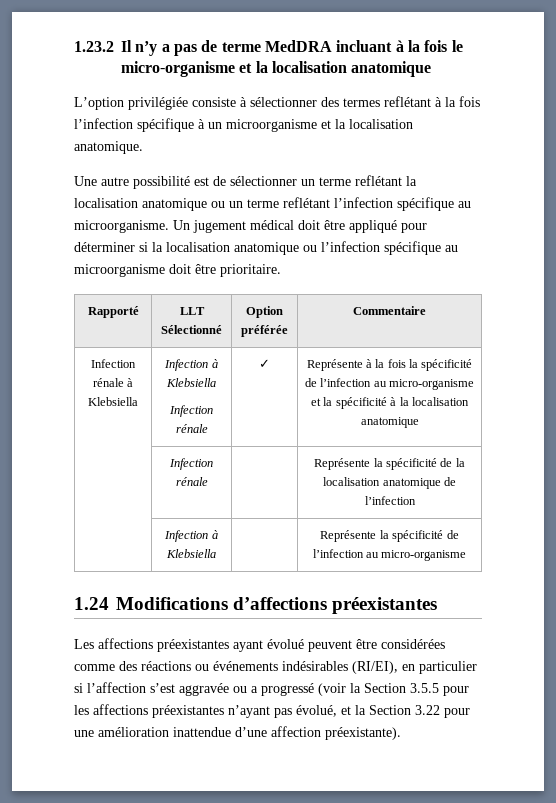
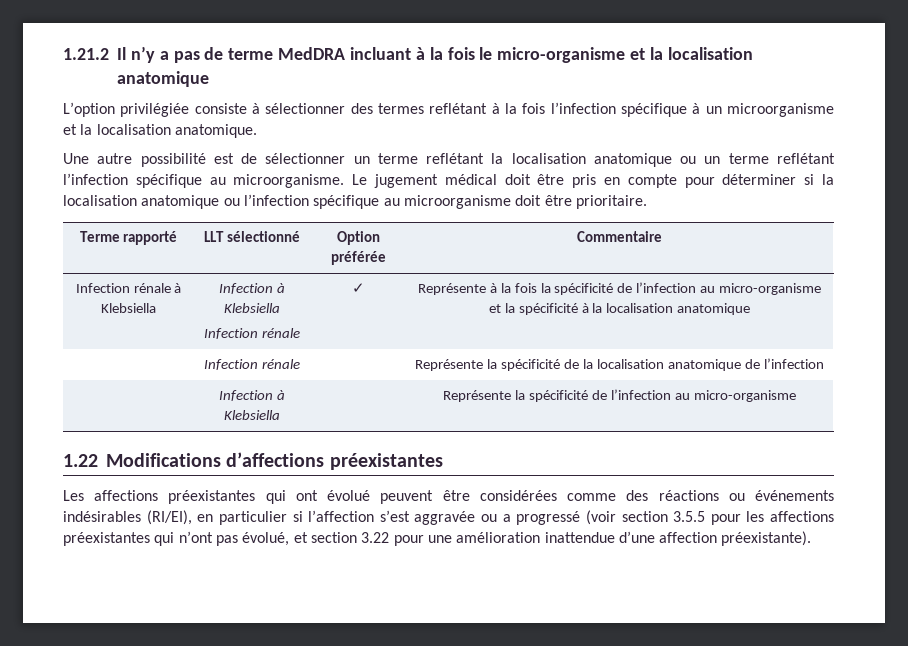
- 1.23.2 Il n’y a pas de terme MedDRA incluant à la fois le micro-organisme et la localisation anatomique
+ 1.21.2 Il n’y a pas de terme MedDRA incluant à la fois le micro-organisme et la localisation anatomique
- Un jugement médical doit être appliqué pour déterminer si la localisation anatomique ou l’infection spécifique au microorganisme doit être prioritaire.
+ Le jugement médical doit être pris en compte pour déterminer si la localisation anatomique ou l’infection spécifique au microorganisme doit être prioritaire.
- Rapporté | LLT Sélectionné | Option préférée | Commentaire
+ Terme rapporté | LLT sélectionné | Option préférée | Commentaire
- 1.24 Modifications d’affections préexistantes
+ 1.22 Modifications d’affections préexistantes
- Les affections préexistantes ayant évolué peuvent être considérées comme des réactions ou événements indésirables (RI/EI), en particulier si l’affection s’est aggravée ou a progressé (voir la Section 3.5.5 pour les affections préexistantes n’ayant pas évolué, et la Section 3.22 pour une amélioration inattendue d’une affection préexistante).
+ Les affections préexistantes qui ont évolué peuvent être considérées comme des réactions ou événements indésirables (RI/EI), en particulier si l’affection s’est aggravée ou a progressé (voir section 3.5.5 pour les affections préexistantes qui n’ont pas évolué, et section 3.22 pour une amélioration inattendue d’une affection préexistante).

